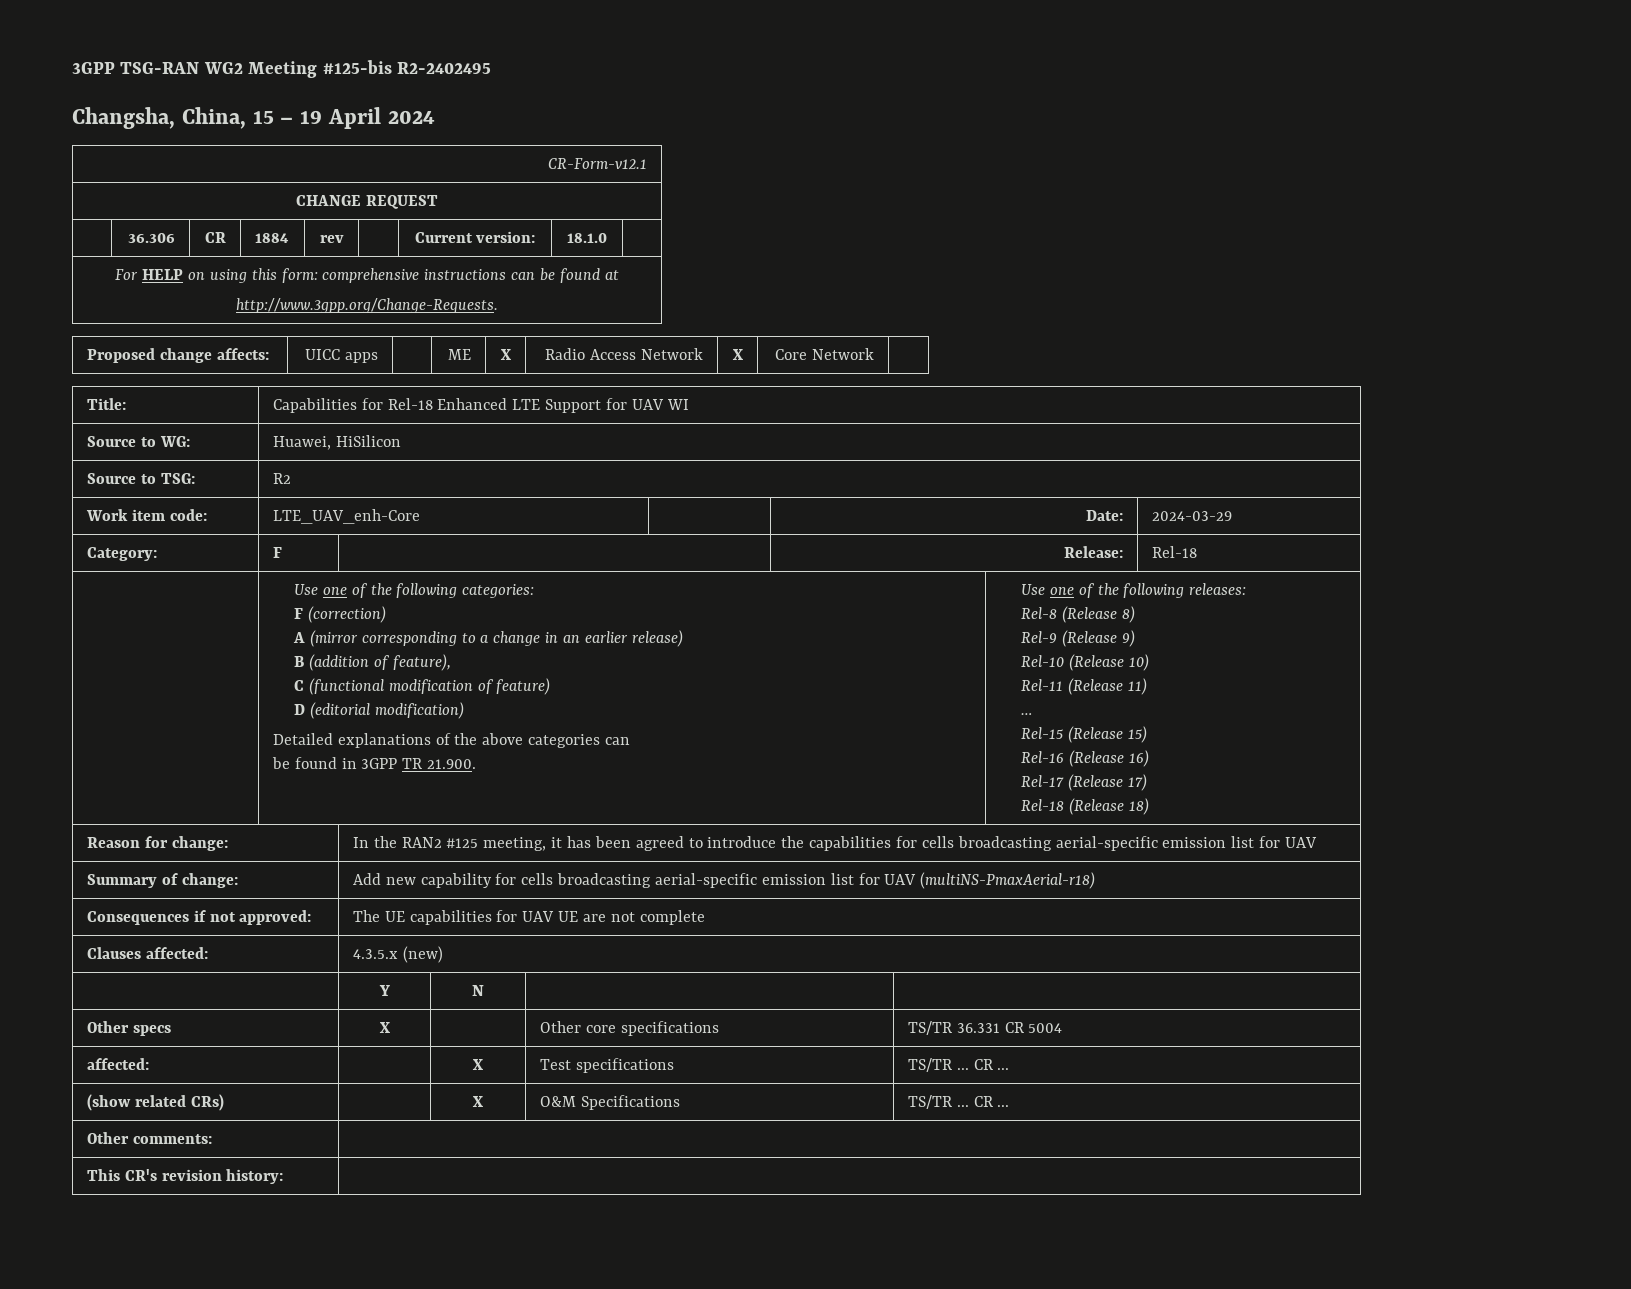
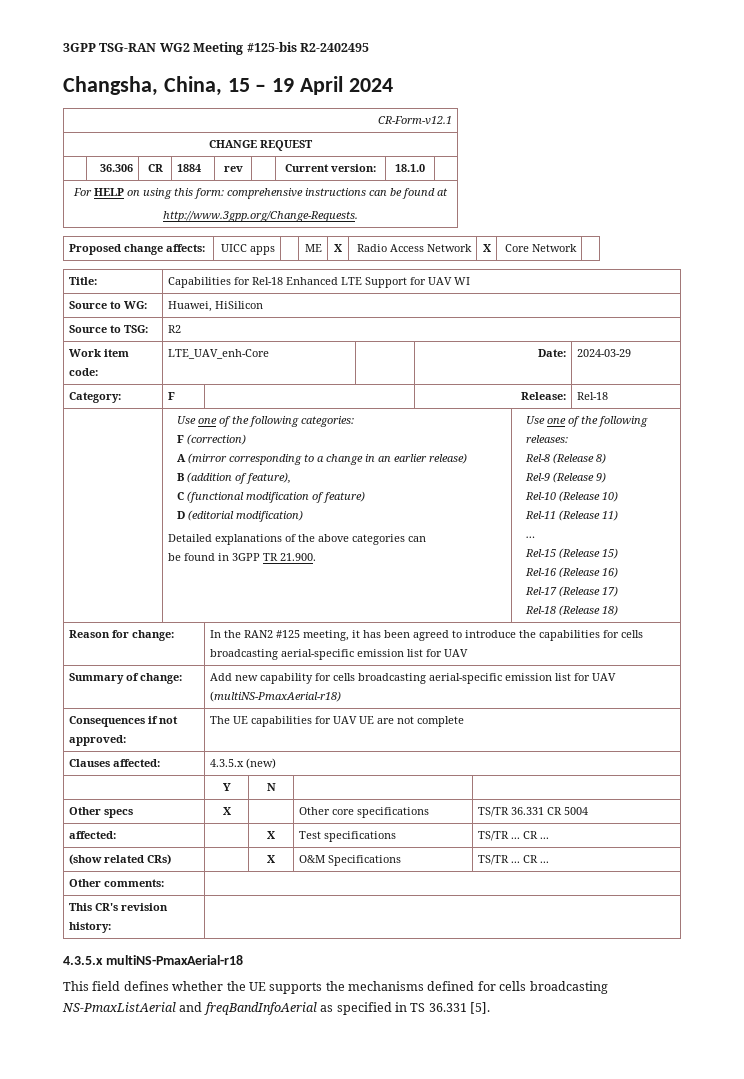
+ 4.3.5.x multiNS-PmaxAerial-r18
+ This field defines whether the UE supports the mechanisms defined for cells broadcasting NS-PmaxListAerial and freqBandInfoAerial as specified in TS 36.331 [5].

